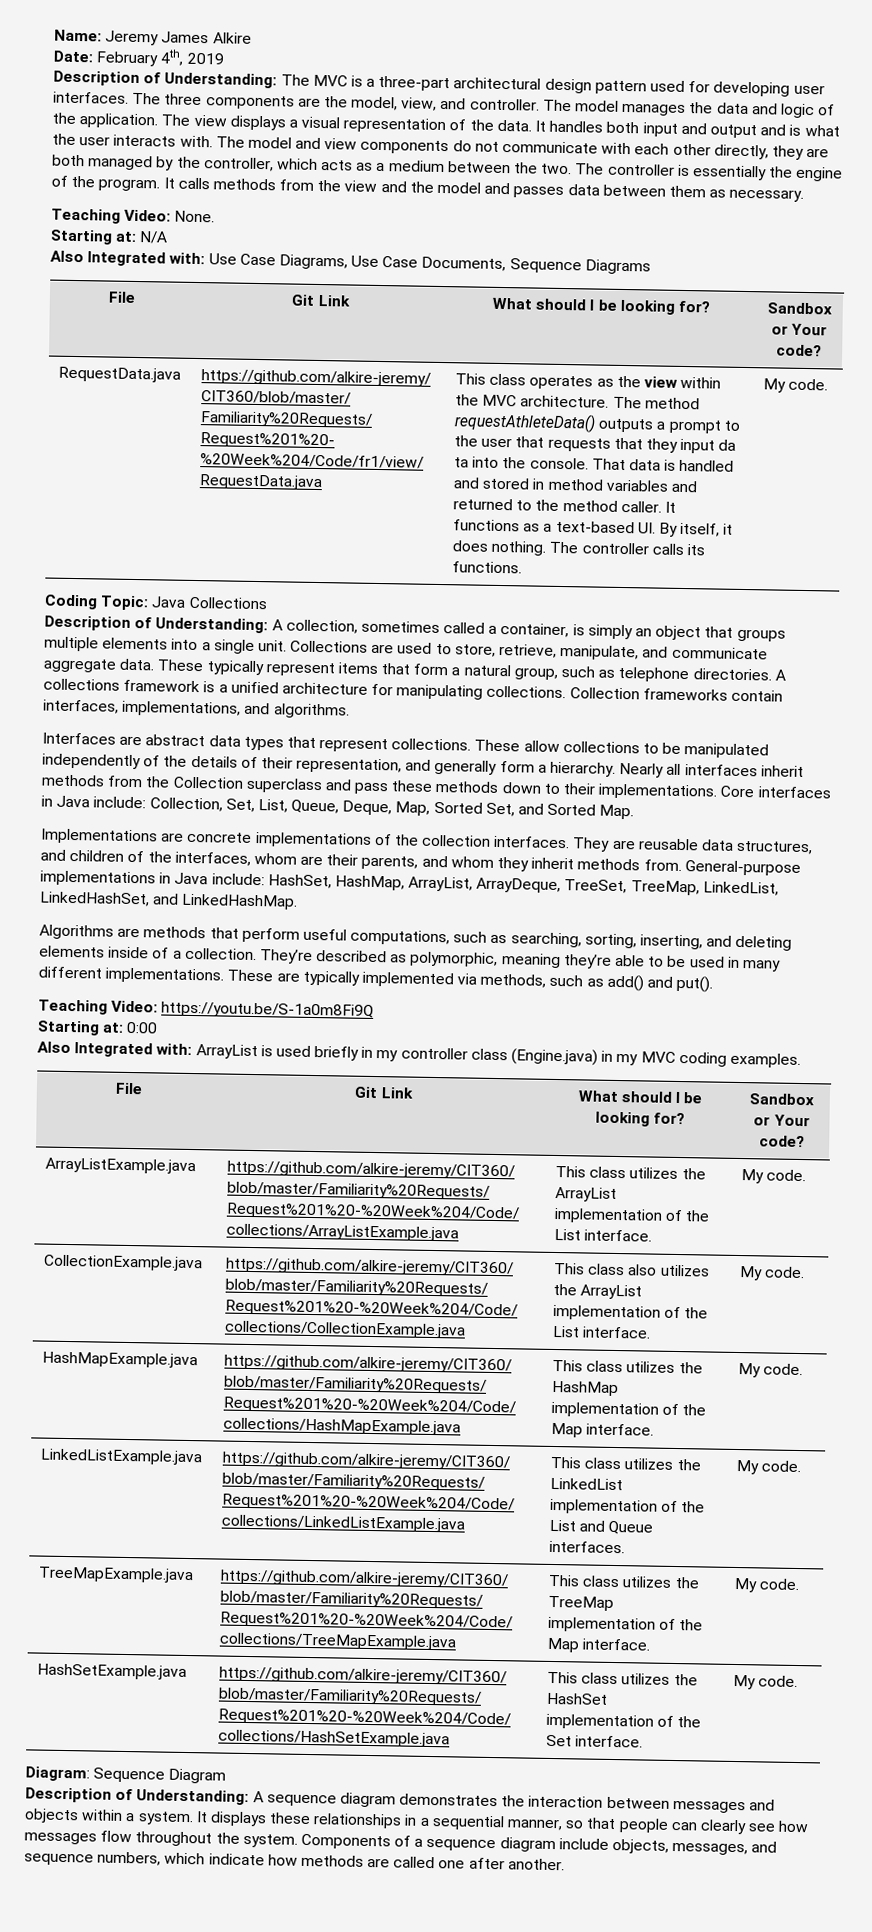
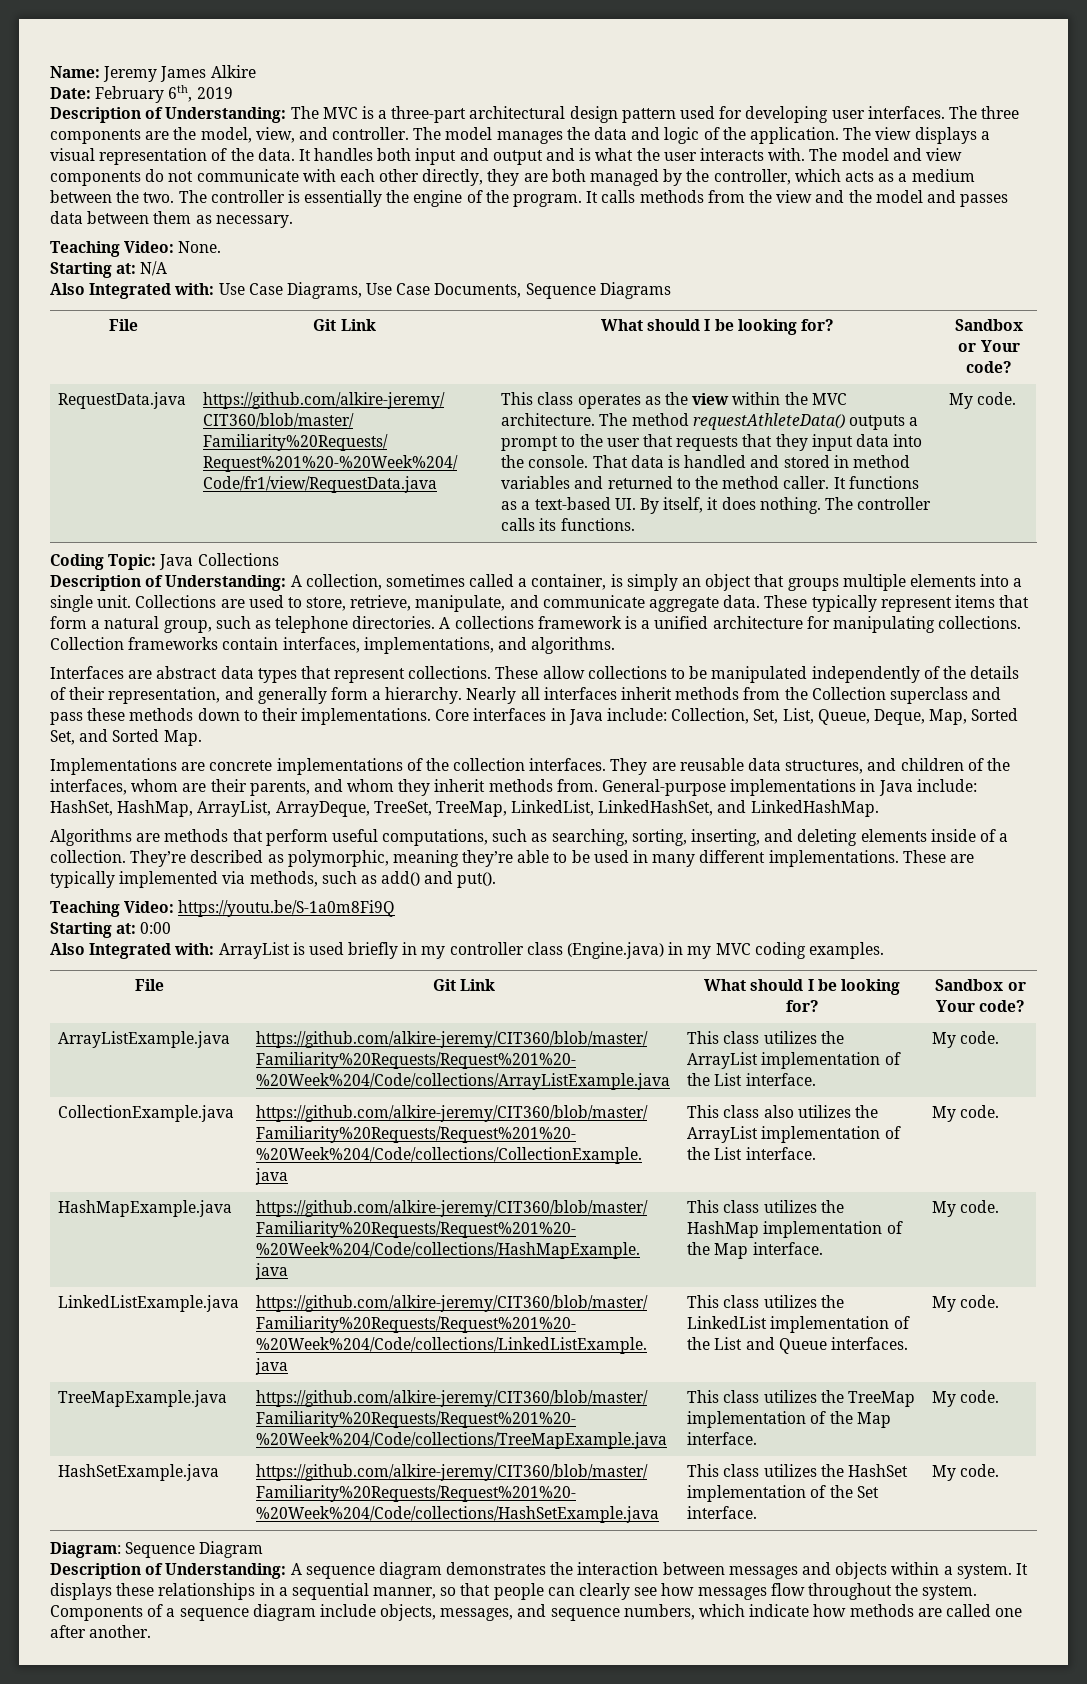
- Date: February 4th, 2019
+ Date: February 6th, 2019
- The method requestAthleteData() outputs a prompt to the user that requests that they input da ta into the console.
+ The method requestAthleteData() outputs a prompt to the user that requests that they input data into the console.

